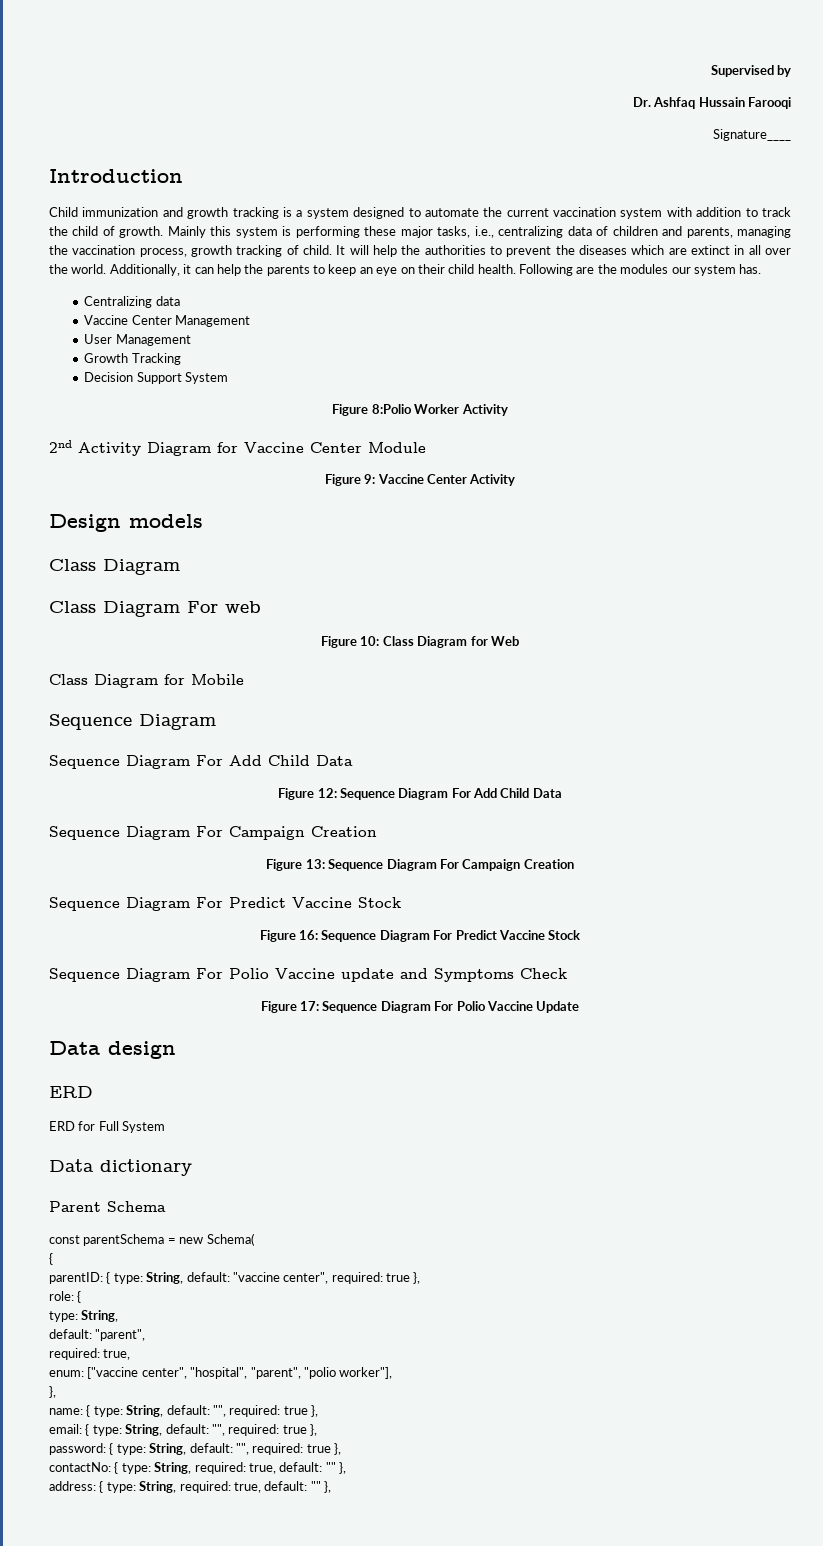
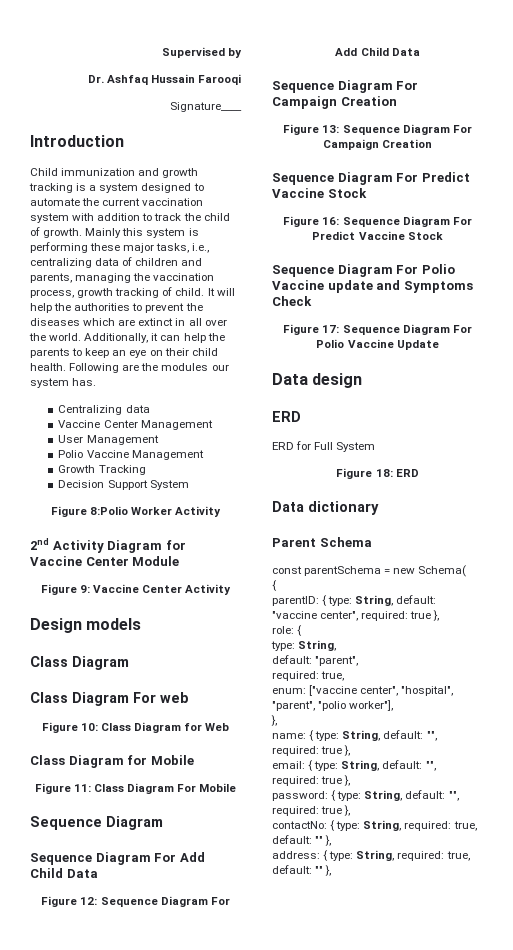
+ Polio Vaccine Management
+ Figure 11: Class Diagram For Mobile
+ Figure 18: ERD

